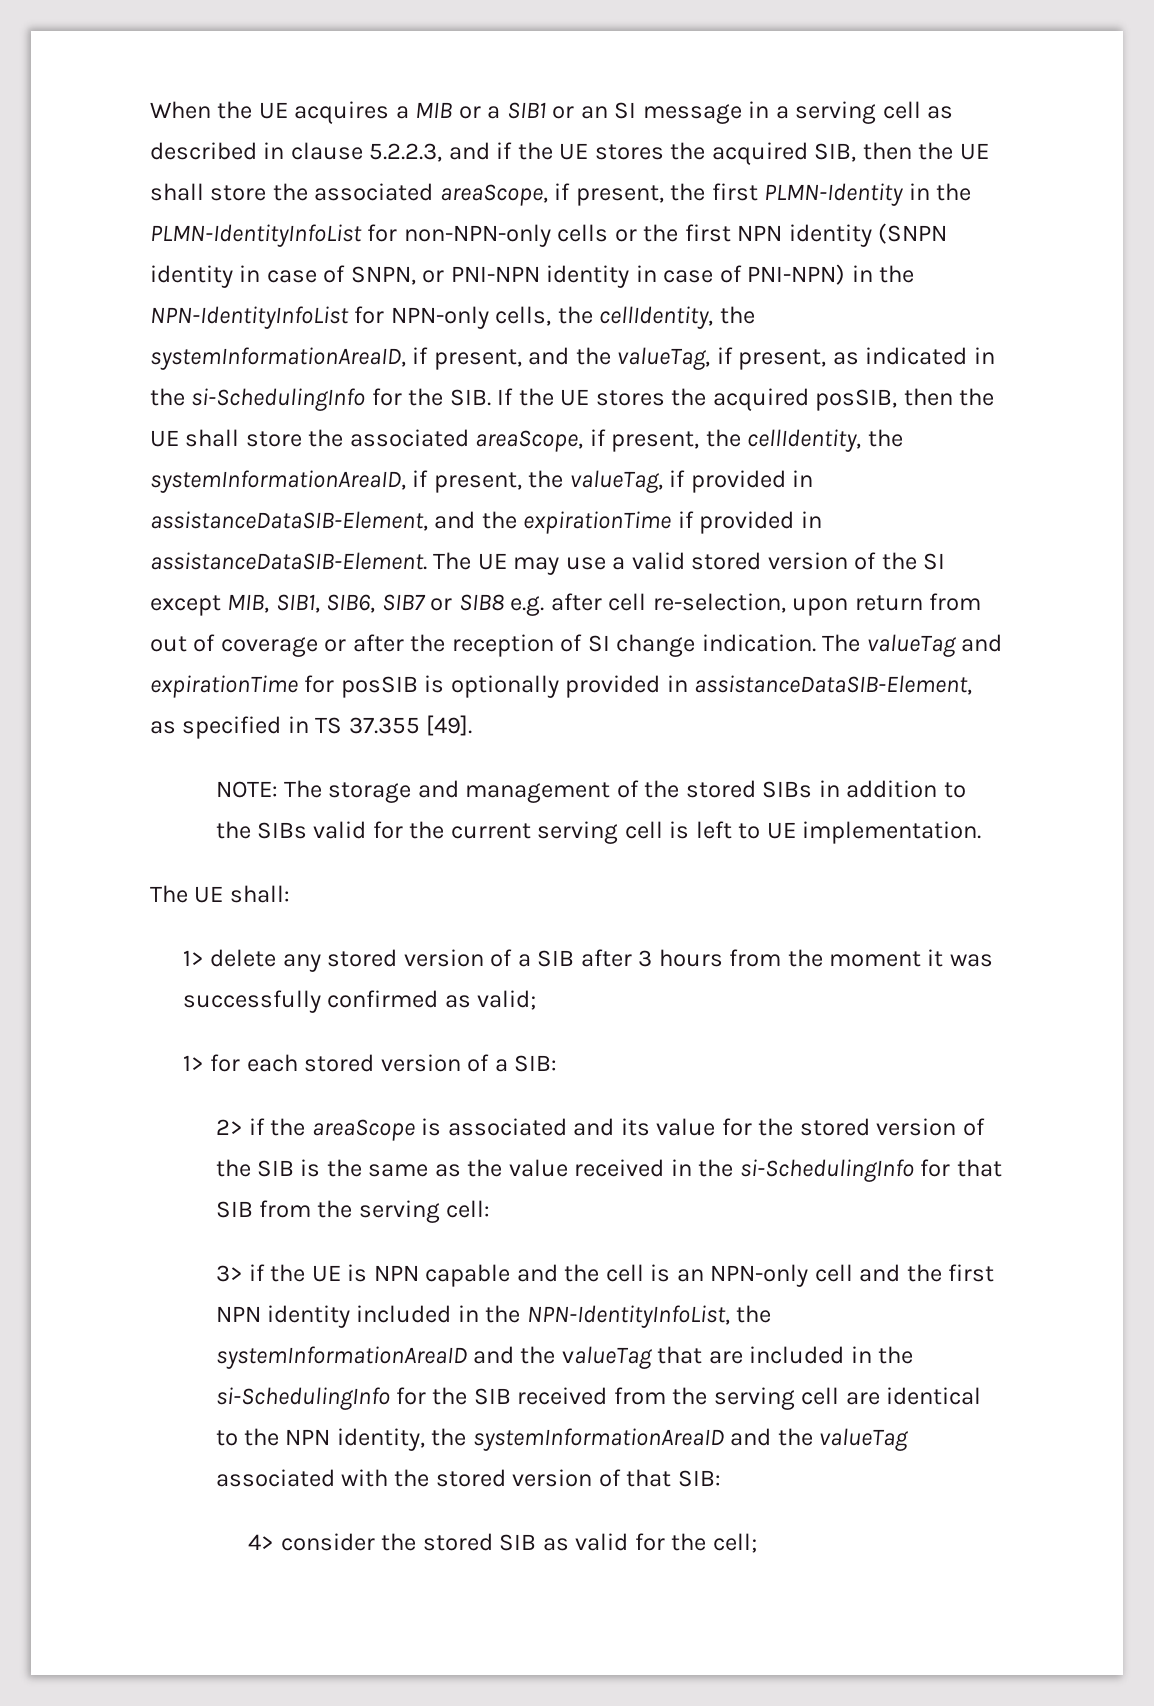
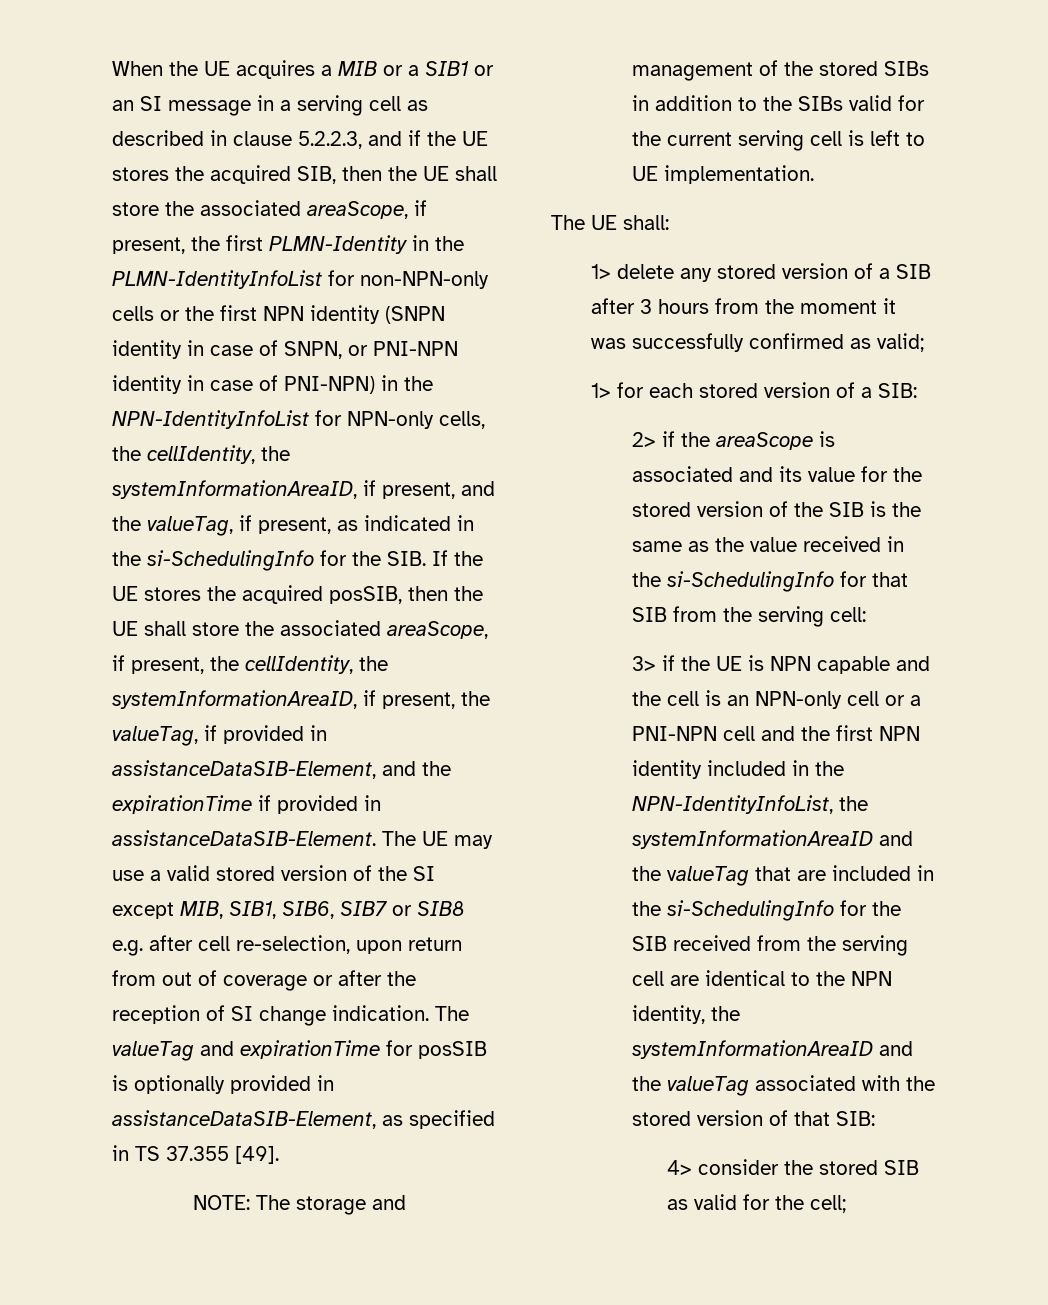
- 3> if the UE is NPN capable and the cell is an NPN-only cell and the first NPN identity included in the NPN-IdentityInfoList, the systemInformationAreaID and the valueTag that are included in the si-SchedulingInfo for the SIB received from the serving cell are identical to the NPN identity, the systemInformationAreaID and the valueTag associated with the stored version of that SIB:
+ 3> if the UE is NPN capable and the cell is an NPN-only cell or a PNI-NPN cell and the first NPN identity included in the NPN-IdentityInfoList, the systemInformationAreaID and the valueTag that are included in the si-SchedulingInfo for the SIB received from the serving cell are identical to the NPN identity, the systemInformationAreaID and the valueTag associated with the stored version of that SIB:

